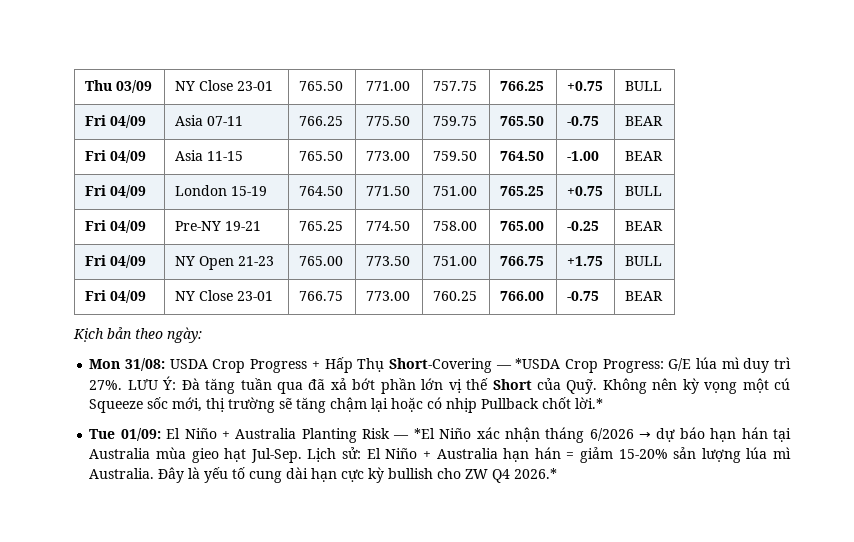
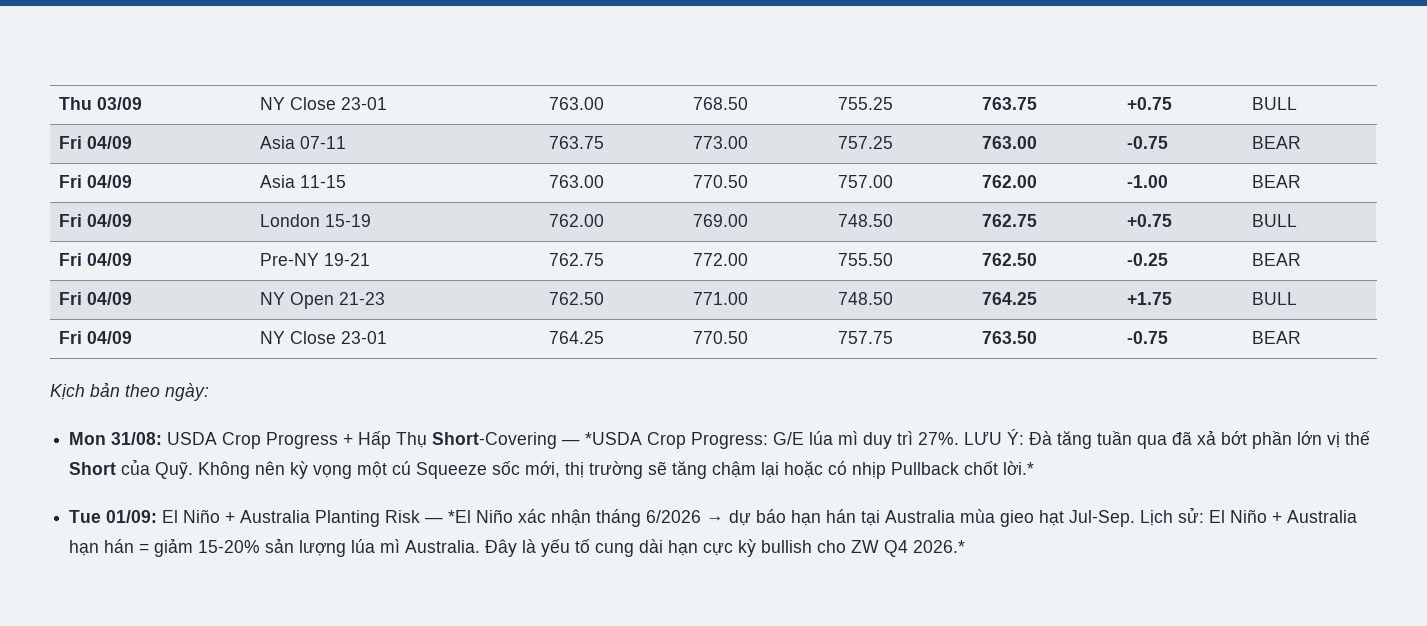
- Thu 03/09 | NY Close 23-01 | 765.50 | 771.00 | 757.75 | 766.25 | +0.75 | BULL
+ Thu 03/09 | NY Close 23-01 | 763.00 | 768.50 | 755.25 | 763.75 | +0.75 | BULL
- Fri 04/09 | Asia 07-11 | 766.25 | 775.50 | 759.75 | 765.50 | -0.75 | BEAR
+ Fri 04/09 | Asia 07-11 | 763.75 | 773.00 | 757.25 | 763.00 | -0.75 | BEAR
- Fri 04/09 | Asia 11-15 | 765.50 | 773.00 | 759.50 | 764.50 | -1.00 | BEAR
+ Fri 04/09 | Asia 11-15 | 763.00 | 770.50 | 757.00 | 762.00 | -1.00 | BEAR
- Fri 04/09 | London 15-19 | 764.50 | 771.50 | 751.00 | 765.25 | +0.75 | BULL
+ Fri 04/09 | London 15-19 | 762.00 | 769.00 | 748.50 | 762.75 | +0.75 | BULL
- Fri 04/09 | Pre-NY 19-21 | 765.25 | 774.50 | 758.00 | 765.00 | -0.25 | BEAR
+ Fri 04/09 | Pre-NY 19-21 | 762.75 | 772.00 | 755.50 | 762.50 | -0.25 | BEAR
- Fri 04/09 | NY Open 21-23 | 765.00 | 773.50 | 751.00 | 766.75 | +1.75 | BULL
+ Fri 04/09 | NY Open 21-23 | 762.50 | 771.00 | 748.50 | 764.25 | +1.75 | BULL
- Fri 04/09 | NY Close 23-01 | 766.75 | 773.00 | 760.25 | 766.00 | -0.75 | BEAR
+ Fri 04/09 | NY Close 23-01 | 764.25 | 770.50 | 757.75 | 763.50 | -0.75 | BEAR

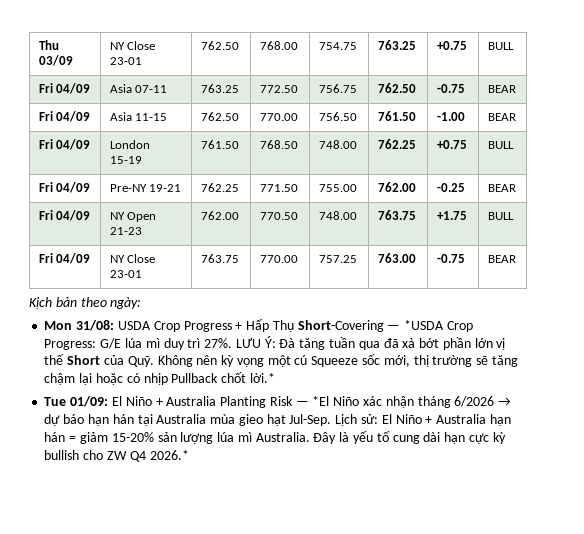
- Thu 03/09 | NY Close 23-01 | 763.00 | 768.50 | 755.25 | 763.75 | +0.75 | BULL
+ Thu 03/09 | NY Close 23-01 | 762.50 | 768.00 | 754.75 | 763.25 | +0.75 | BULL
- Fri 04/09 | Asia 07-11 | 763.75 | 773.00 | 757.25 | 763.00 | -0.75 | BEAR
+ Fri 04/09 | Asia 07-11 | 763.25 | 772.50 | 756.75 | 762.50 | -0.75 | BEAR
- Fri 04/09 | Asia 11-15 | 763.00 | 770.50 | 757.00 | 762.00 | -1.00 | BEAR
+ Fri 04/09 | Asia 11-15 | 762.50 | 770.00 | 756.50 | 761.50 | -1.00 | BEAR
- Fri 04/09 | London 15-19 | 762.00 | 769.00 | 748.50 | 762.75 | +0.75 | BULL
+ Fri 04/09 | London 15-19 | 761.50 | 768.50 | 748.00 | 762.25 | +0.75 | BULL
- Fri 04/09 | Pre-NY 19-21 | 762.75 | 772.00 | 755.50 | 762.50 | -0.25 | BEAR
+ Fri 04/09 | Pre-NY 19-21 | 762.25 | 771.50 | 755.00 | 762.00 | -0.25 | BEAR
- Fri 04/09 | NY Open 21-23 | 762.50 | 771.00 | 748.50 | 764.25 | +1.75 | BULL
+ Fri 04/09 | NY Open 21-23 | 762.00 | 770.50 | 748.00 | 763.75 | +1.75 | BULL
- Fri 04/09 | NY Close 23-01 | 764.25 | 770.50 | 757.75 | 763.50 | -0.75 | BEAR
+ Fri 04/09 | NY Close 23-01 | 763.75 | 770.00 | 757.25 | 763.00 | -0.75 | BEAR

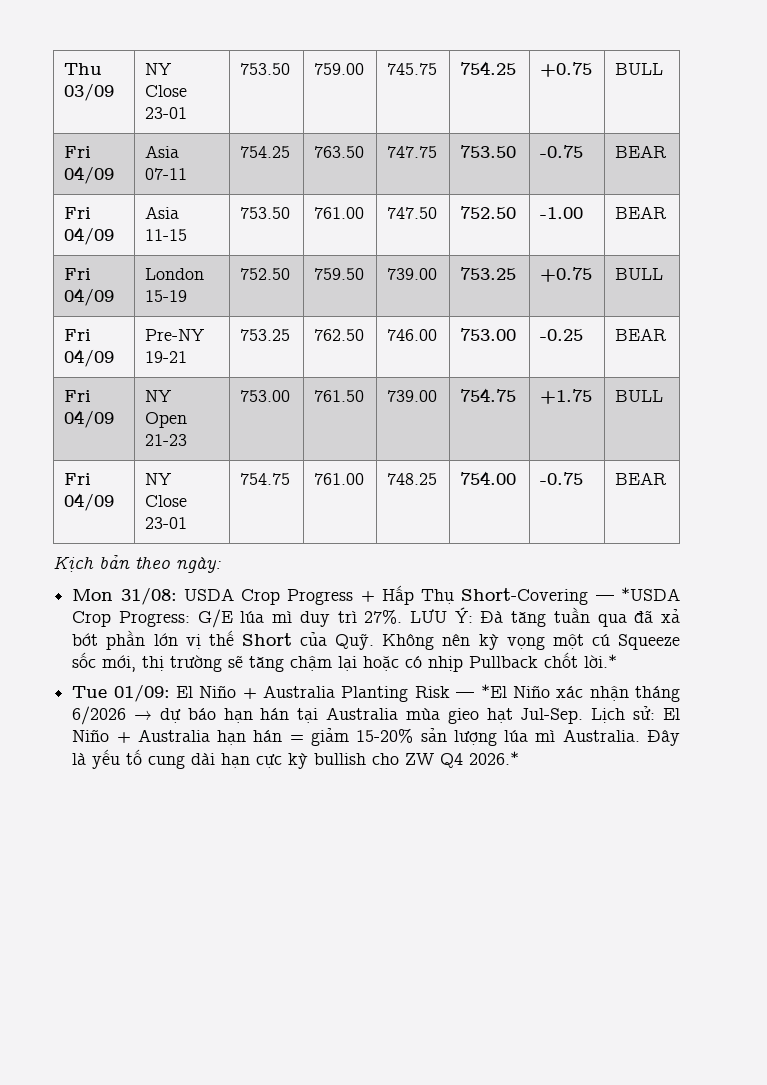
- Thu 03/09 | NY Close 23-01 | 762.50 | 768.00 | 754.75 | 763.25 | +0.75 | BULL
+ Thu 03/09 | NY Close 23-01 | 753.50 | 759.00 | 745.75 | 754.25 | +0.75 | BULL
- Fri 04/09 | Asia 07-11 | 763.25 | 772.50 | 756.75 | 762.50 | -0.75 | BEAR
+ Fri 04/09 | Asia 07-11 | 754.25 | 763.50 | 747.75 | 753.50 | -0.75 | BEAR
- Fri 04/09 | Asia 11-15 | 762.50 | 770.00 | 756.50 | 761.50 | -1.00 | BEAR
+ Fri 04/09 | Asia 11-15 | 753.50 | 761.00 | 747.50 | 752.50 | -1.00 | BEAR
- Fri 04/09 | London 15-19 | 761.50 | 768.50 | 748.00 | 762.25 | +0.75 | BULL
+ Fri 04/09 | London 15-19 | 752.50 | 759.50 | 739.00 | 753.25 | +0.75 | BULL
- Fri 04/09 | Pre-NY 19-21 | 762.25 | 771.50 | 755.00 | 762.00 | -0.25 | BEAR
+ Fri 04/09 | Pre-NY 19-21 | 753.25 | 762.50 | 746.00 | 753.00 | -0.25 | BEAR
- Fri 04/09 | NY Open 21-23 | 762.00 | 770.50 | 748.00 | 763.75 | +1.75 | BULL
+ Fri 04/09 | NY Open 21-23 | 753.00 | 761.50 | 739.00 | 754.75 | +1.75 | BULL
- Fri 04/09 | NY Close 23-01 | 763.75 | 770.00 | 757.25 | 763.00 | -0.75 | BEAR
+ Fri 04/09 | NY Close 23-01 | 754.75 | 761.00 | 748.25 | 754.00 | -0.75 | BEAR

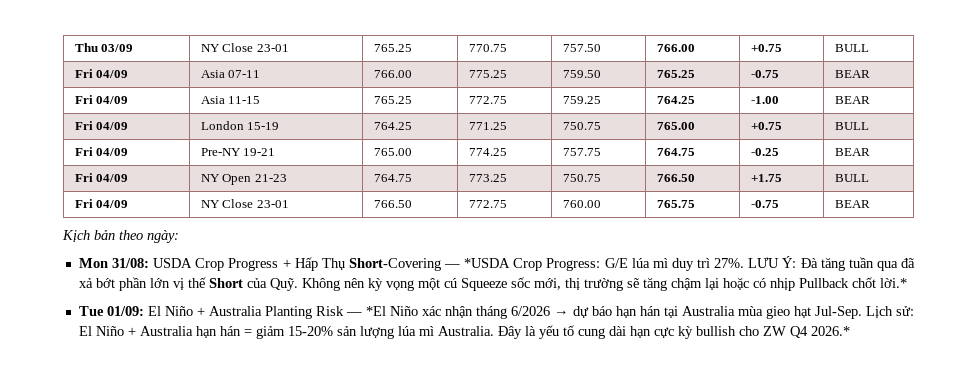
- Thu 03/09 | NY Close 23-01 | 753.50 | 759.00 | 745.75 | 754.25 | +0.75 | BULL
+ Thu 03/09 | NY Close 23-01 | 765.25 | 770.75 | 757.50 | 766.00 | +0.75 | BULL
- Fri 04/09 | Asia 07-11 | 754.25 | 763.50 | 747.75 | 753.50 | -0.75 | BEAR
+ Fri 04/09 | Asia 07-11 | 766.00 | 775.25 | 759.50 | 765.25 | -0.75 | BEAR
- Fri 04/09 | Asia 11-15 | 753.50 | 761.00 | 747.50 | 752.50 | -1.00 | BEAR
+ Fri 04/09 | Asia 11-15 | 765.25 | 772.75 | 759.25 | 764.25 | -1.00 | BEAR
- Fri 04/09 | London 15-19 | 752.50 | 759.50 | 739.00 | 753.25 | +0.75 | BULL
+ Fri 04/09 | London 15-19 | 764.25 | 771.25 | 750.75 | 765.00 | +0.75 | BULL
- Fri 04/09 | Pre-NY 19-21 | 753.25 | 762.50 | 746.00 | 753.00 | -0.25 | BEAR
+ Fri 04/09 | Pre-NY 19-21 | 765.00 | 774.25 | 757.75 | 764.75 | -0.25 | BEAR
- Fri 04/09 | NY Open 21-23 | 753.00 | 761.50 | 739.00 | 754.75 | +1.75 | BULL
+ Fri 04/09 | NY Open 21-23 | 764.75 | 773.25 | 750.75 | 766.50 | +1.75 | BULL
- Fri 04/09 | NY Close 23-01 | 754.75 | 761.00 | 748.25 | 754.00 | -0.75 | BEAR
+ Fri 04/09 | NY Close 23-01 | 766.50 | 772.75 | 760.00 | 765.75 | -0.75 | BEAR

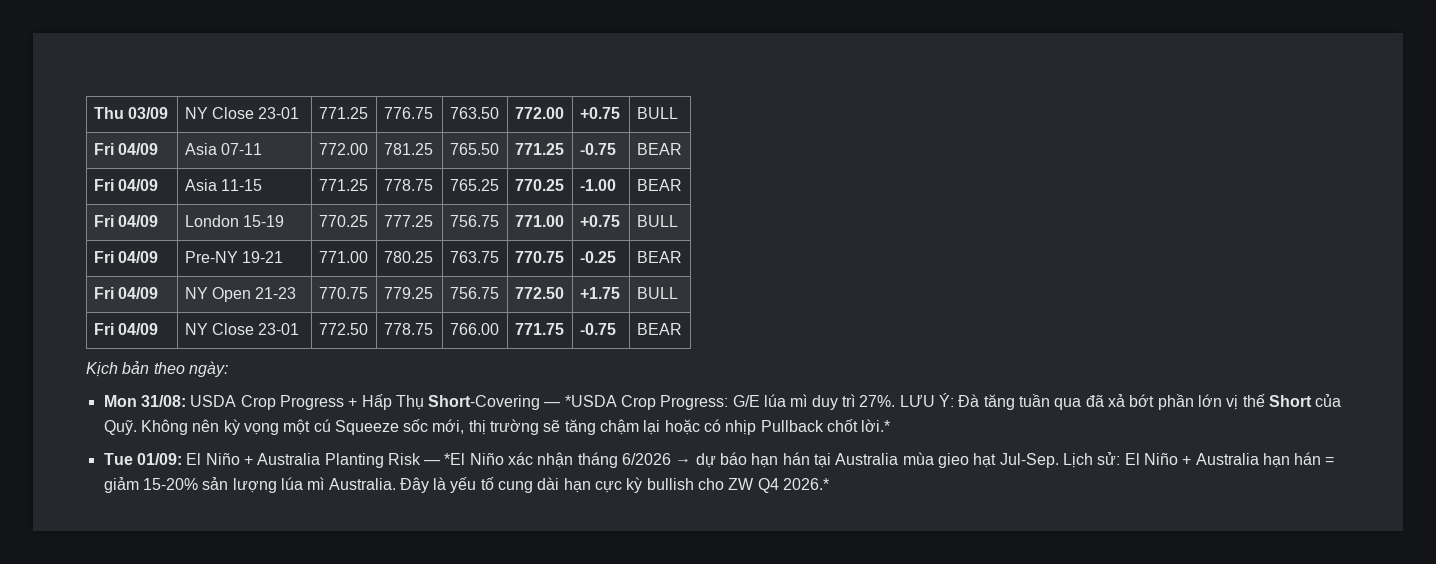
- Thu 03/09 | NY Close 23-01 | 765.25 | 770.75 | 757.50 | 766.00 | +0.75 | BULL
+ Thu 03/09 | NY Close 23-01 | 771.25 | 776.75 | 763.50 | 772.00 | +0.75 | BULL
- Fri 04/09 | Asia 07-11 | 766.00 | 775.25 | 759.50 | 765.25 | -0.75 | BEAR
+ Fri 04/09 | Asia 07-11 | 772.00 | 781.25 | 765.50 | 771.25 | -0.75 | BEAR
- Fri 04/09 | Asia 11-15 | 765.25 | 772.75 | 759.25 | 764.25 | -1.00 | BEAR
+ Fri 04/09 | Asia 11-15 | 771.25 | 778.75 | 765.25 | 770.25 | -1.00 | BEAR
- Fri 04/09 | London 15-19 | 764.25 | 771.25 | 750.75 | 765.00 | +0.75 | BULL
+ Fri 04/09 | London 15-19 | 770.25 | 777.25 | 756.75 | 771.00 | +0.75 | BULL
- Fri 04/09 | Pre-NY 19-21 | 765.00 | 774.25 | 757.75 | 764.75 | -0.25 | BEAR
+ Fri 04/09 | Pre-NY 19-21 | 771.00 | 780.25 | 763.75 | 770.75 | -0.25 | BEAR
- Fri 04/09 | NY Open 21-23 | 764.75 | 773.25 | 750.75 | 766.50 | +1.75 | BULL
+ Fri 04/09 | NY Open 21-23 | 770.75 | 779.25 | 756.75 | 772.50 | +1.75 | BULL
- Fri 04/09 | NY Close 23-01 | 766.50 | 772.75 | 760.00 | 765.75 | -0.75 | BEAR
+ Fri 04/09 | NY Close 23-01 | 772.50 | 778.75 | 766.00 | 771.75 | -0.75 | BEAR

